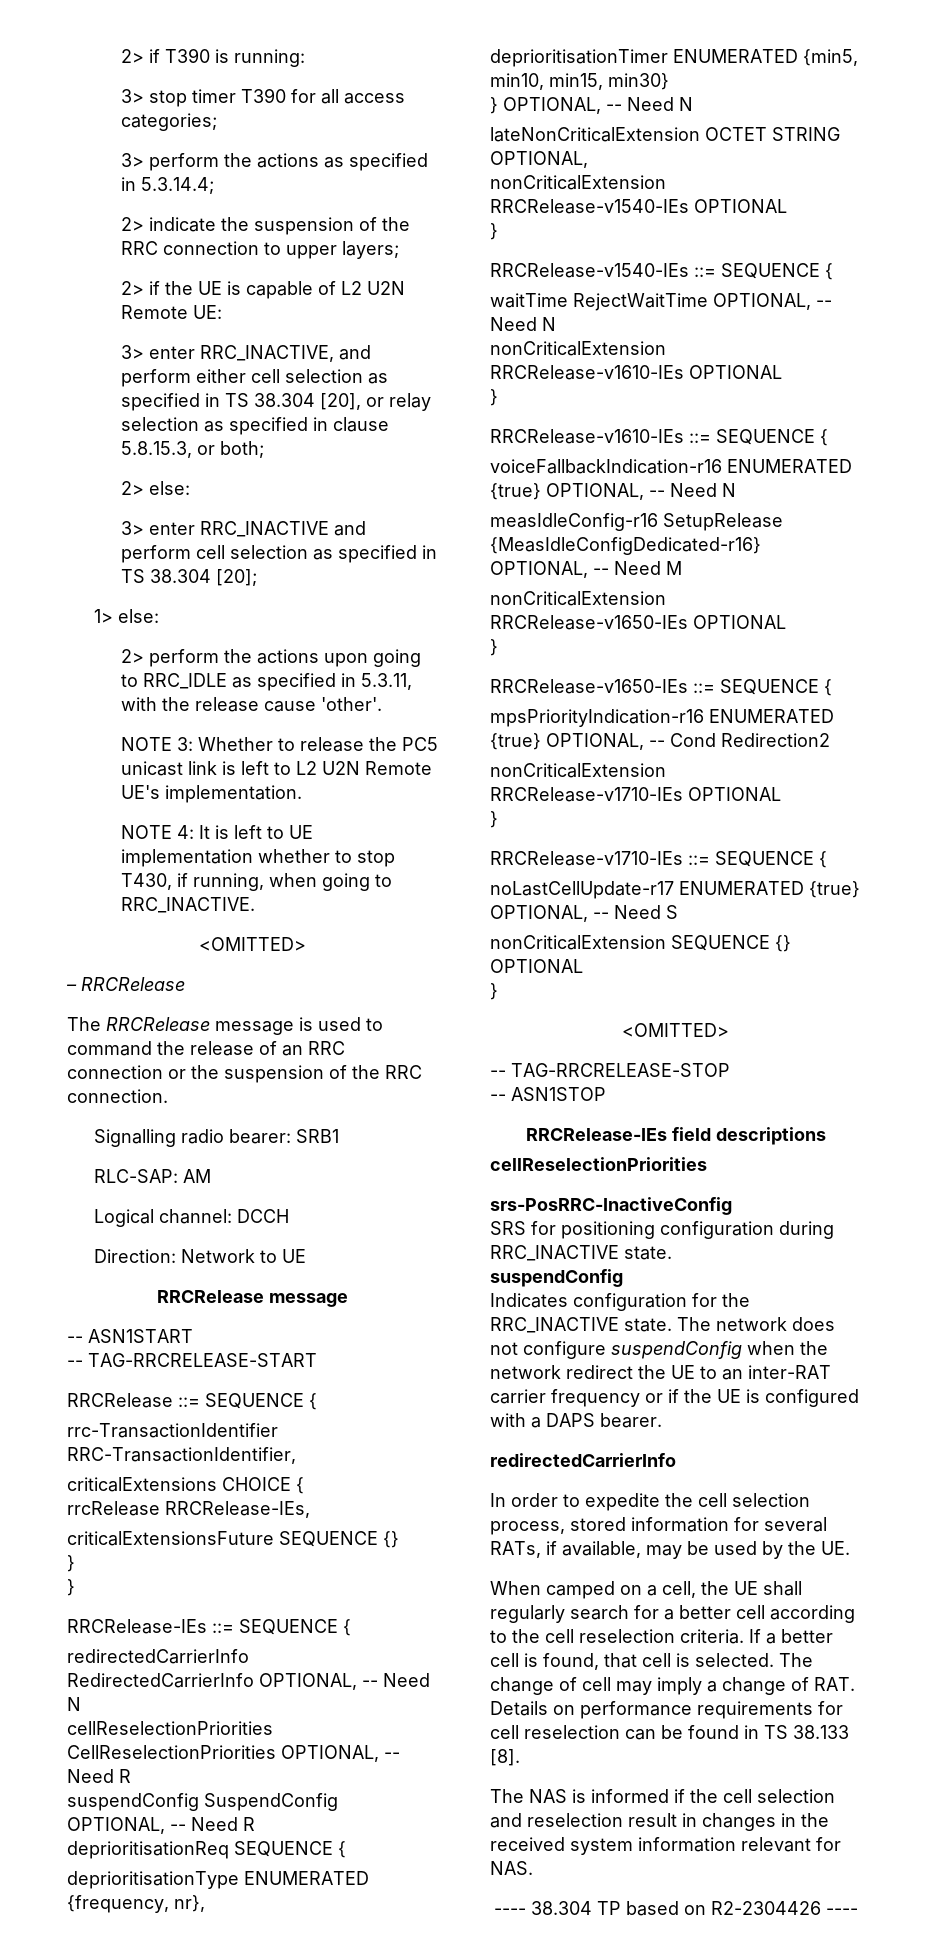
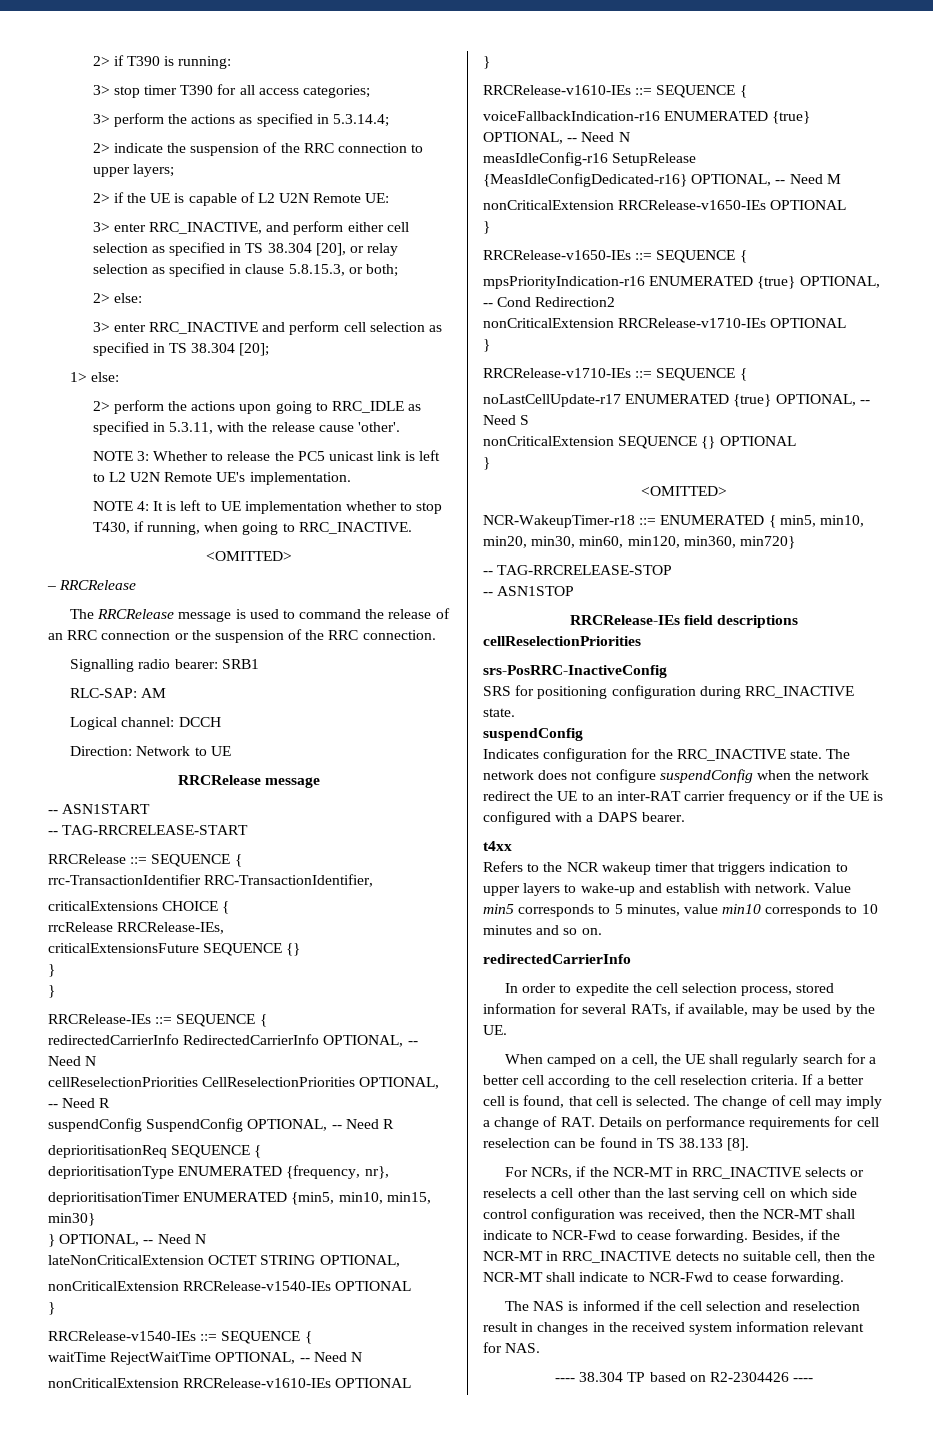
+ NCR-WakeupTimer-r18 ::= ENUMERATED { min5, min10, min20, min30, min60, min120, min360, min720}
+ t4xx
+ Refers to the NCR wakeup timer that triggers indication to upper layers to wake-up and establish with network. Value min5 corresponds to 5 minutes, value min10 corresponds to 10 minutes and so on.
+ For NCRs, if the NCR-MT in RRC_INACTIVE selects or reselects a cell other than the last serving cell on which side control configuration was received, then the NCR-MT shall indicate to NCR-Fwd to cease forwarding. Besides, if the NCR-MT in RRC_INACTIVE detects no suitable cell, then the NCR-MT shall indicate to NCR-Fwd to cease forwarding.

